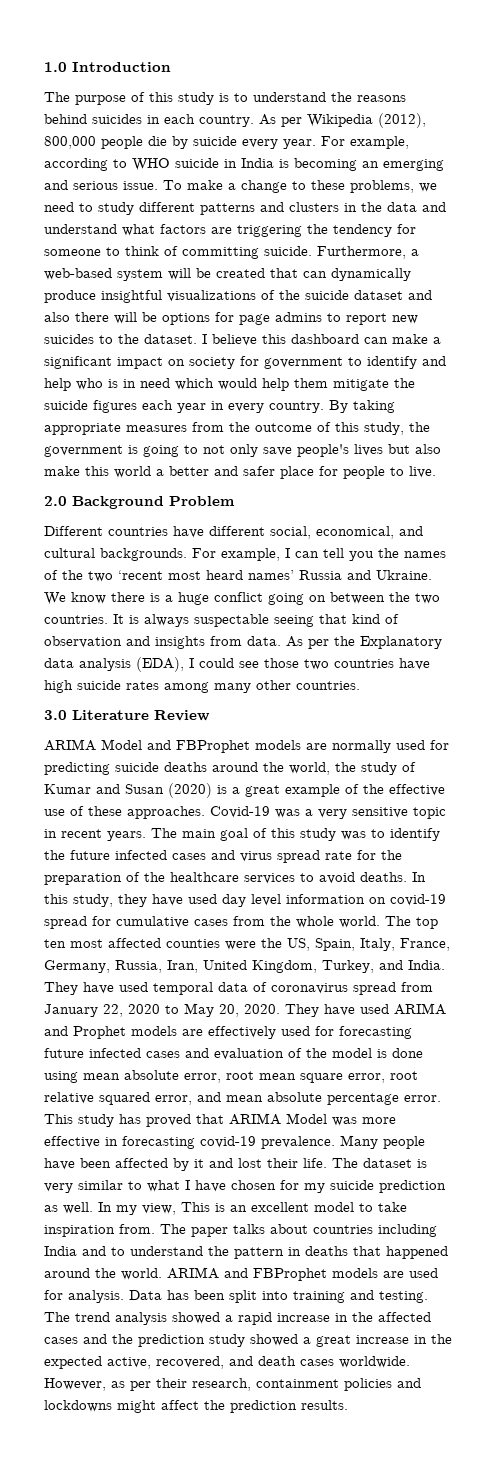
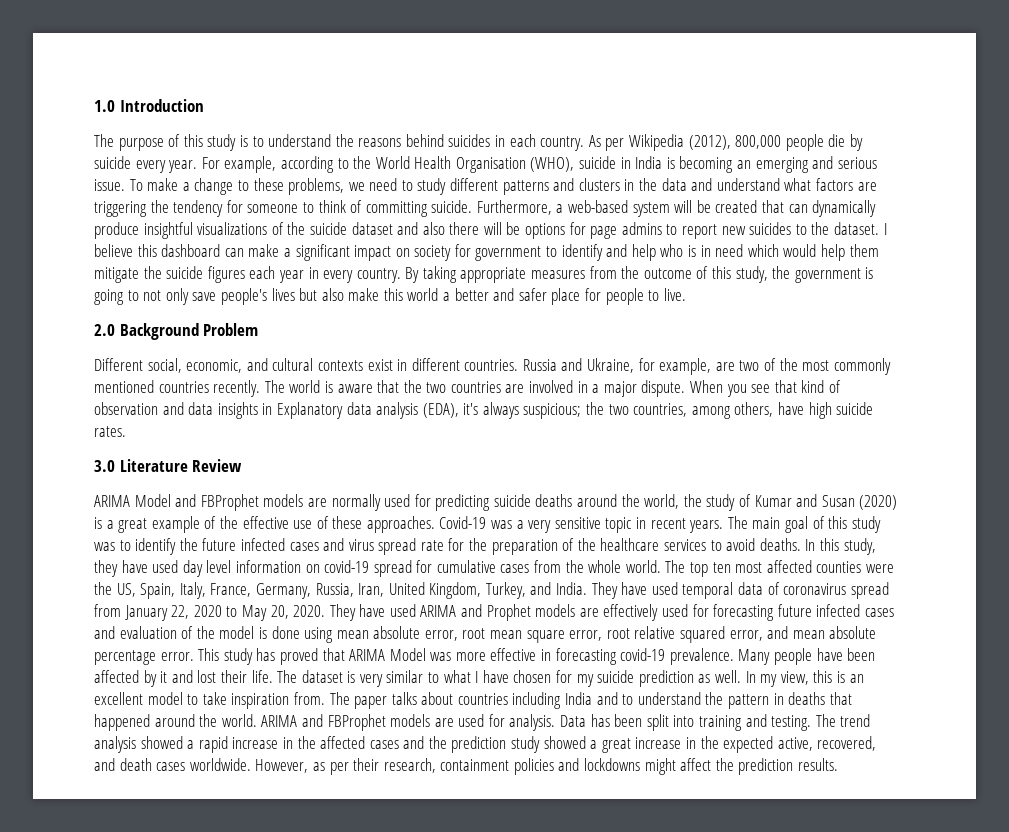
- For example, according to WHO suicide in India is becoming an emerging and serious issue.
+ For example, according to the World Health Organisation (WHO), suicide in India is becoming an emerging and serious issue.
- Different countries have different social, economical, and cultural backgrounds. For example, I can tell you the names of the two ‘recent most heard names’ Russia and Ukraine. We know there is a huge conflict going on between the two countries. It is always suspectable seeing that kind of observation and insights from data. As per the Explanatory data analysis (EDA), I could see those two countries have high suicide rates among many other countries.
+ Different social, economic, and cultural contexts exist in different countries. Russia and Ukraine, for example, are two of the most commonly mentioned countries recently. The world is aware that the two countries are involved in a major dispute. When you see that kind of observation and data insights in Explanatory data analysis (EDA), it's always suspicious; the two countries, among others, have high suicide rates.
- In my view, This is an excellent model to take inspiration from.
+ In my view, this is an excellent model to take inspiration from.

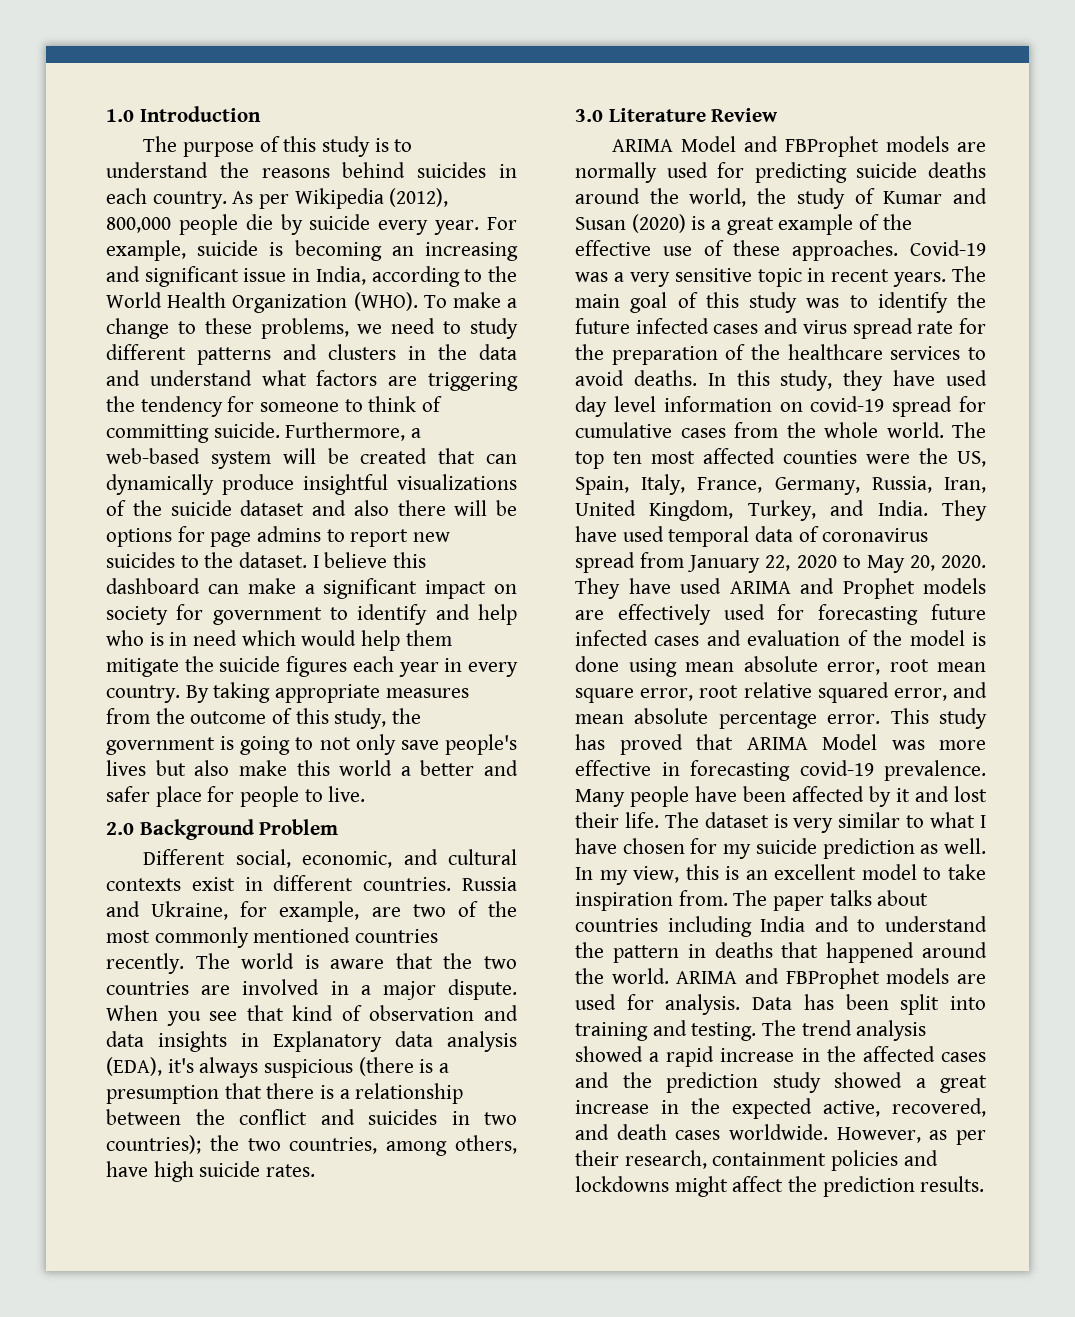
- For example, according to the World Health Organisation (WHO), suicide in India is becoming an emerging and serious issue.
+ For example, suicide is becoming an increasing and significant issue in India, according to the World Health Organization (WHO).
- When you see that kind of observation and data insights in Explanatory data analysis (EDA), it's always suspicious; the two countries, among others, have high suicide rates.
+ When you see that kind of observation and data insights in Explanatory data analysis (EDA), it's always suspicious (there is a presumption that there is a relationship between the conflict and suicides in two countries); the two countries, among others, have high suicide rates.

